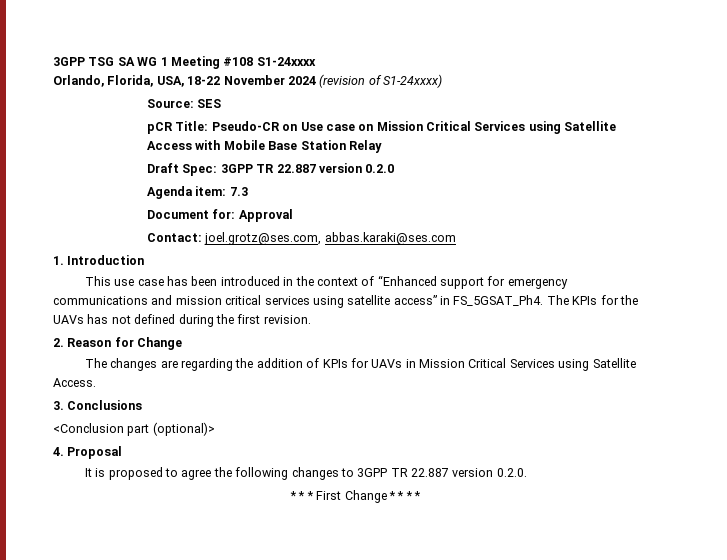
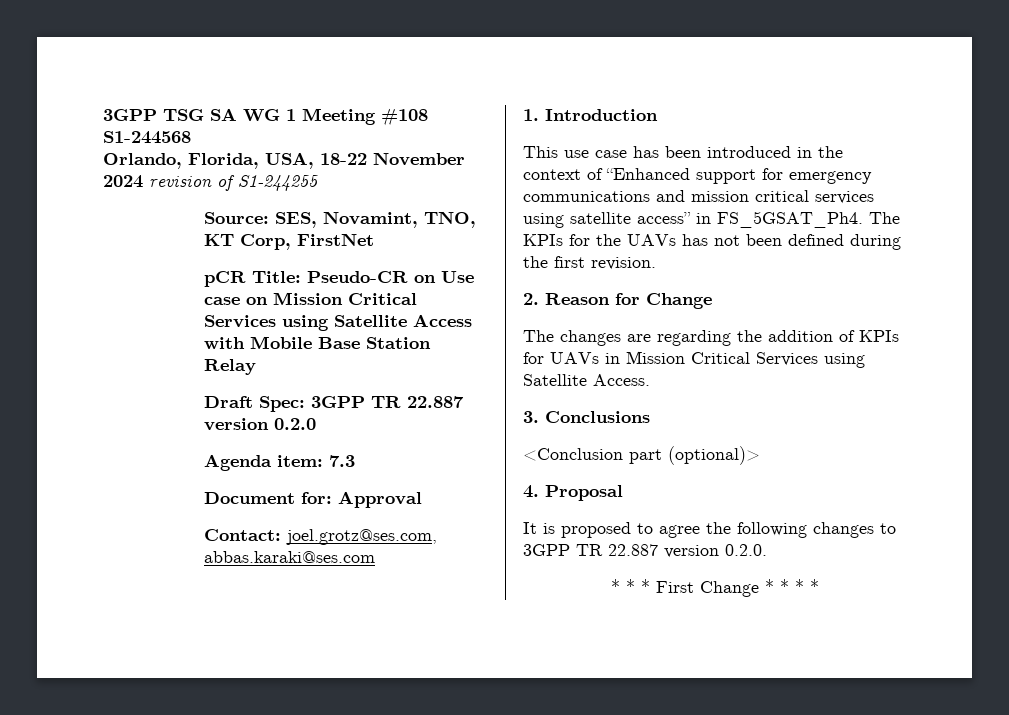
- 3GPP TSG SA WG 1 Meeting #108 S1-24xxxx
+ 3GPP TSG SA WG 1 Meeting #108 S1-244568
- Orlando, Florida, USA, 18-22 November 2024 (revision of S1-24xxxx)
- Source: SES
+ Orlando, Florida, USA, 18-22 November 2024 revision of S1-244255
+ Source: SES, Novamint, TNO, KT Corp, FirstNet
- The KPIs for the UAVs has not defined during the first revision.
+ The KPIs for the UAVs has not been defined during the first revision.

